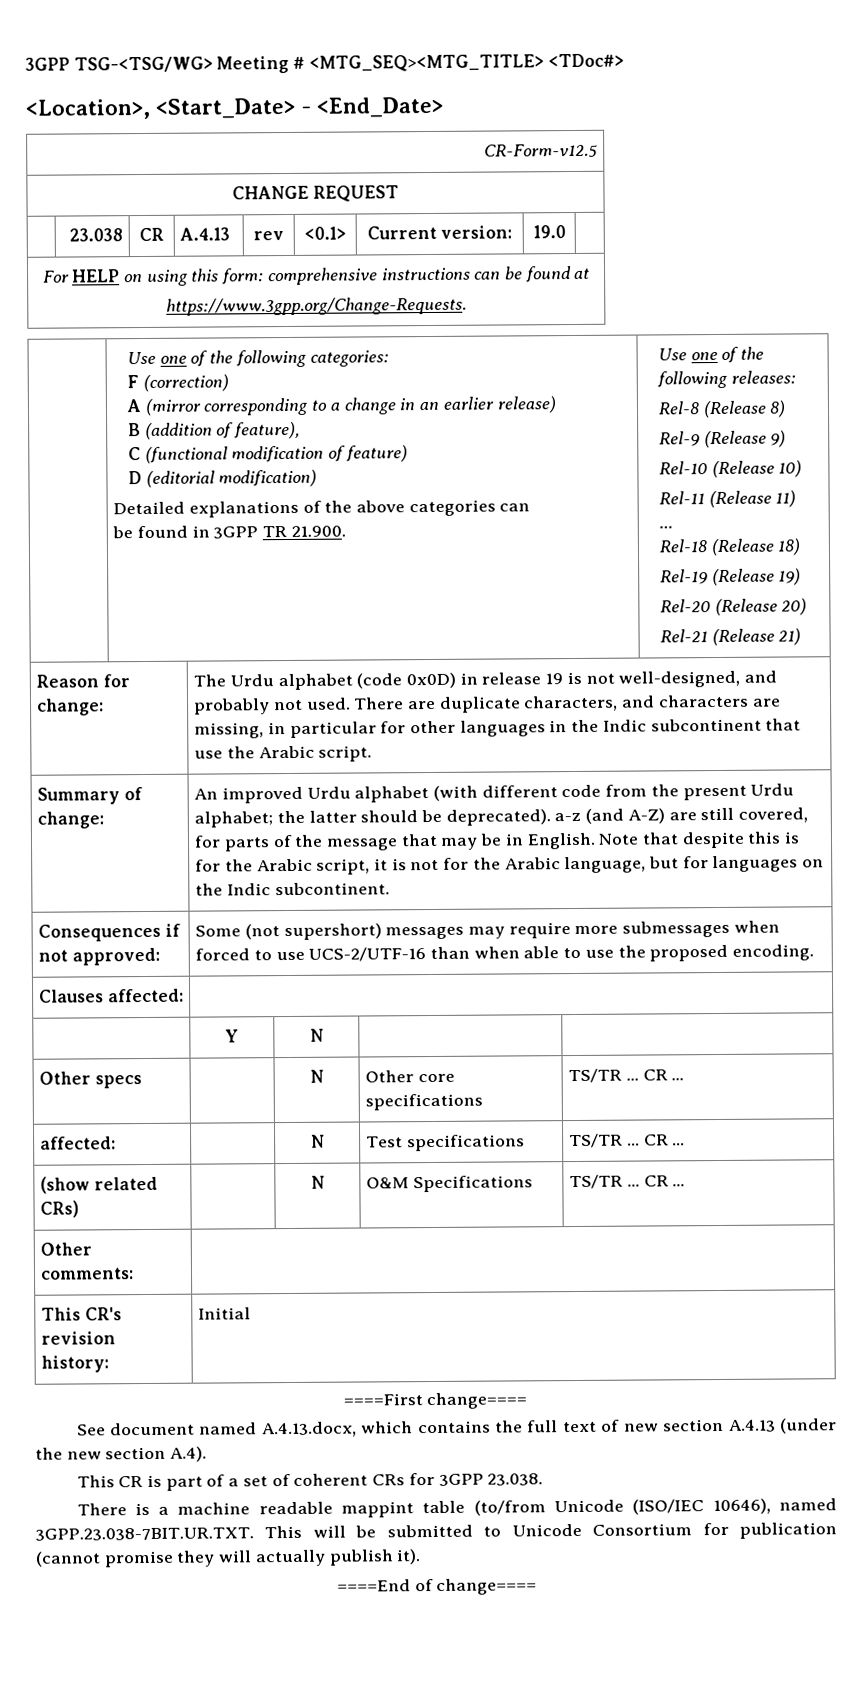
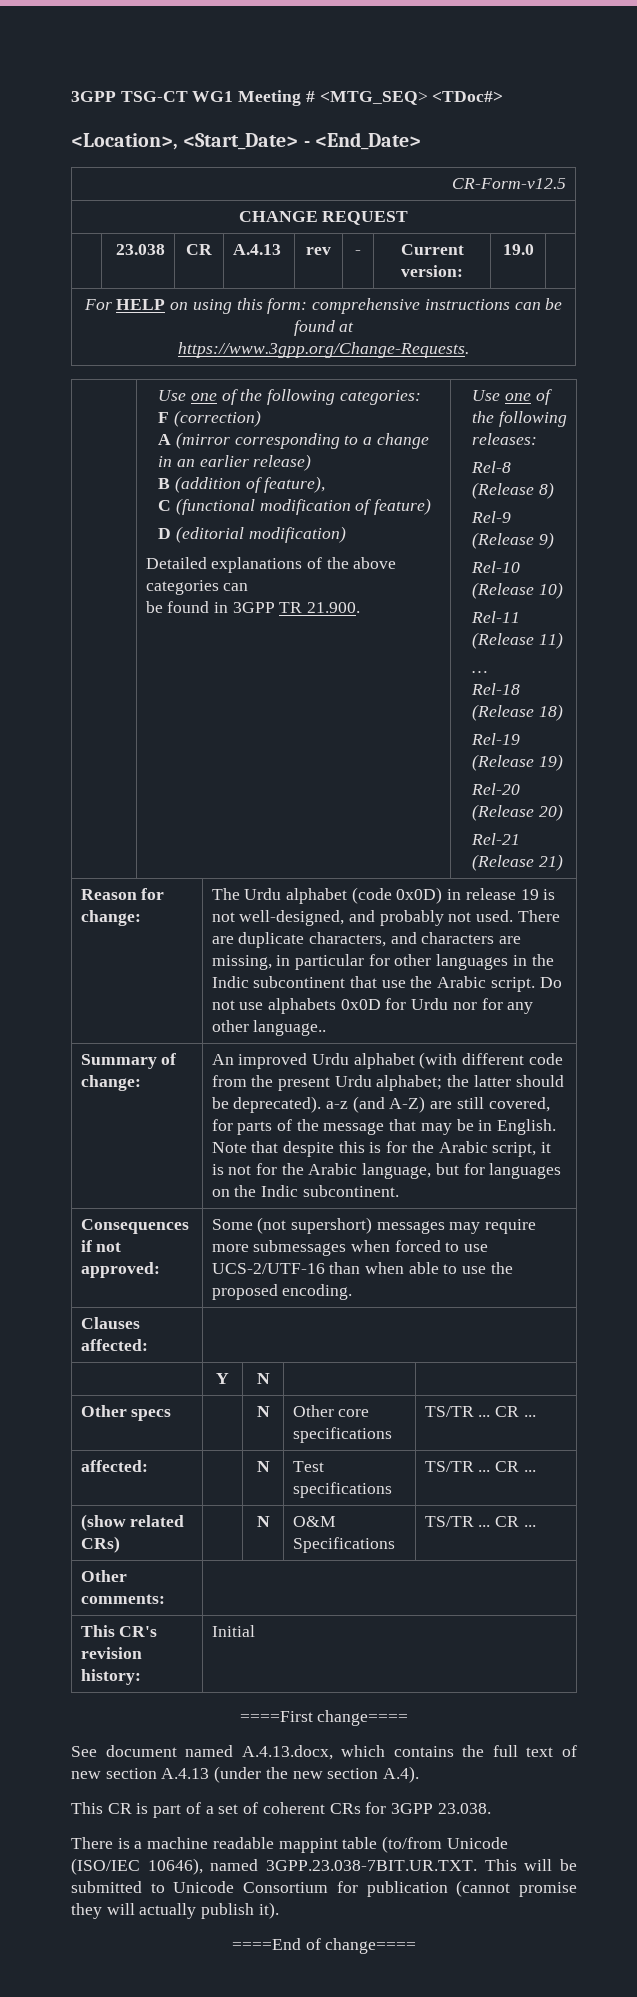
- 3GPP TSG-<TSG/WG> Meeting # <MTG_SEQ><MTG_TITLE> <TDoc#>
+ 3GPP TSG-CT WG1 Meeting # <MTG_SEQ> <TDoc#>
- | 23.038 | CR | A.4.13 | rev | <0.1> | Current version: | 19.0 |
+ | 23.038 | CR | A.4.13 | rev | - | Current version: | 19.0 |
+ Do not use alphabets 0x0D for Urdu nor for any other language..

